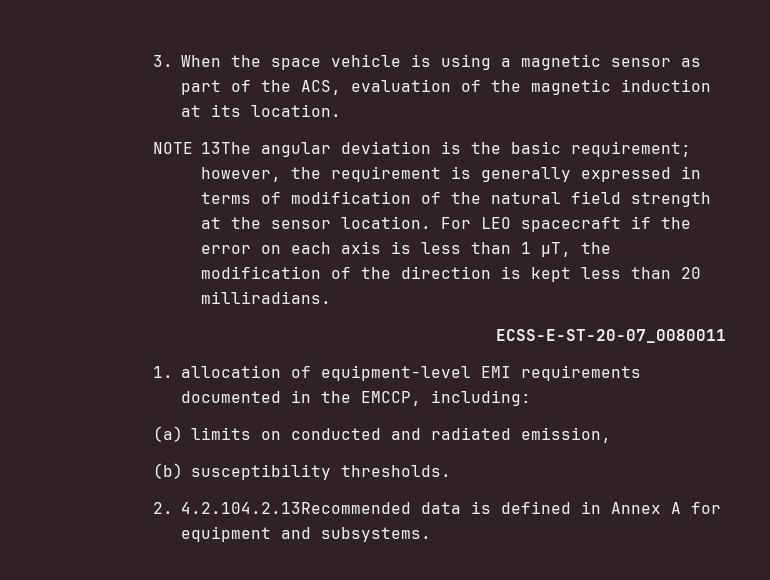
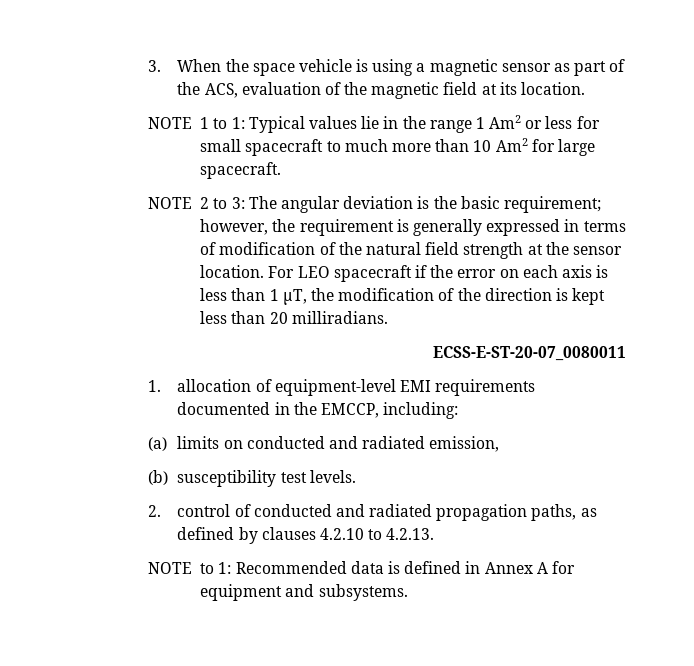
- 3. When the space vehicle is using a magnetic sensor as part of the ACS, evaluation of the magnetic induction at its location.
+ 3. When the space vehicle is using a magnetic sensor as part of the ACS, evaluation of the magnetic field at its location.
- NOTE 13The angular deviation is the basic requirement; however, the requirement is generally expressed in terms of modification of the natural field strength at the sensor location.
+ NOTE 1 to 1: Typical values lie in the range 1 Am2 or less for small spacecraft to much more than 10 Am2 for large spacecraft.
+ NOTE 2 to 3: The angular deviation is the basic requirement; however, the requirement is generally expressed in terms of modification of the natural field strength at the sensor location.
- (b) susceptibility thresholds.
+ (b) susceptibility test levels.
- 2. 4.2.104.2.13Recommended data is defined in Annex A for equipment and subsystems.
+ 2. control of conducted and radiated propagation paths, as defined by clauses 4.2.10 to 4.2.13.
+ NOTE to 1: Recommended data is defined in Annex A for equipment and subsystems.

